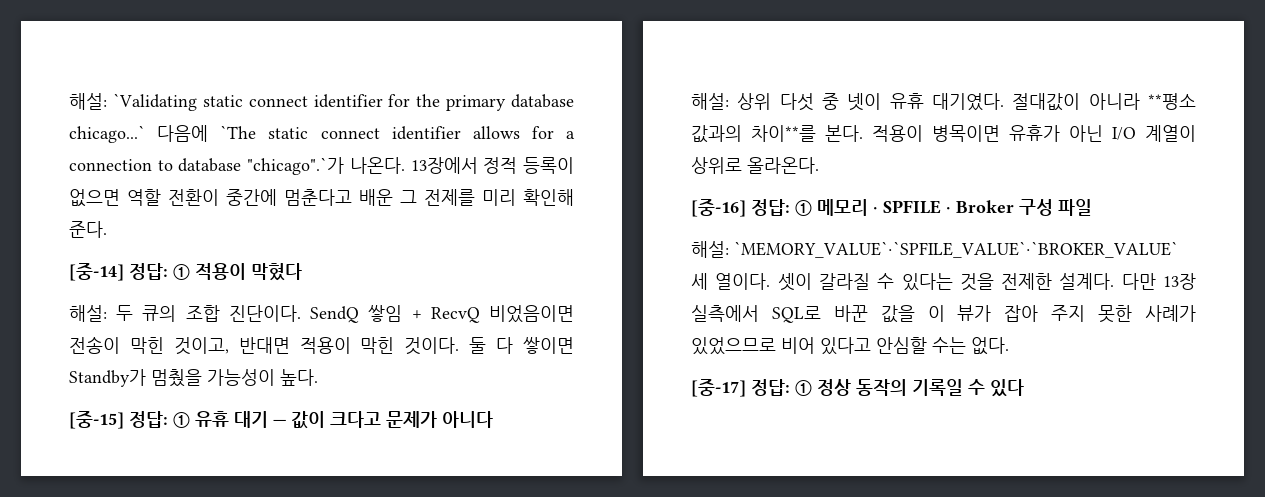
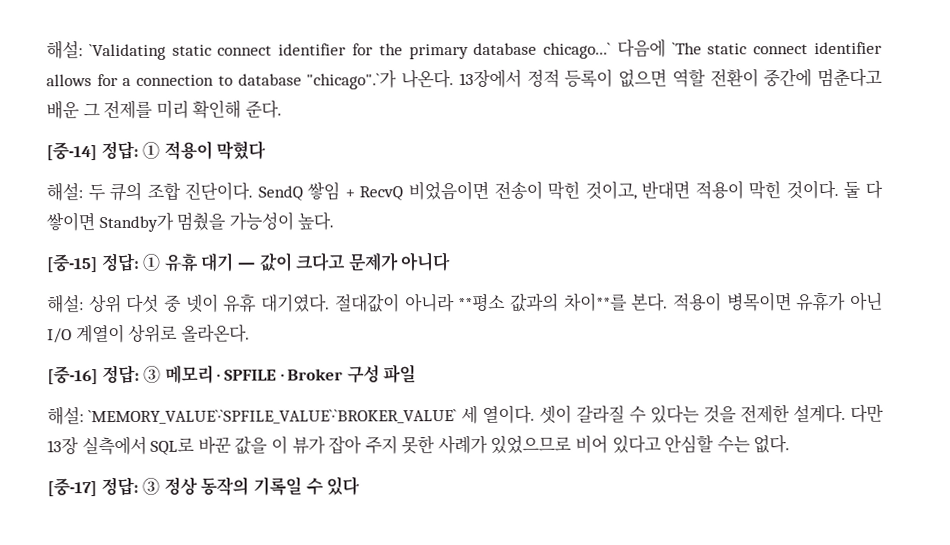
- [중-16] 정답: ① 메모리 · SPFILE · Broker 구성 파일
+ [중-16] 정답: ③ 메모리 · SPFILE · Broker 구성 파일
- [중-17] 정답: ① 정상 동작의 기록일 수 있다
+ [중-17] 정답: ③ 정상 동작의 기록일 수 있다

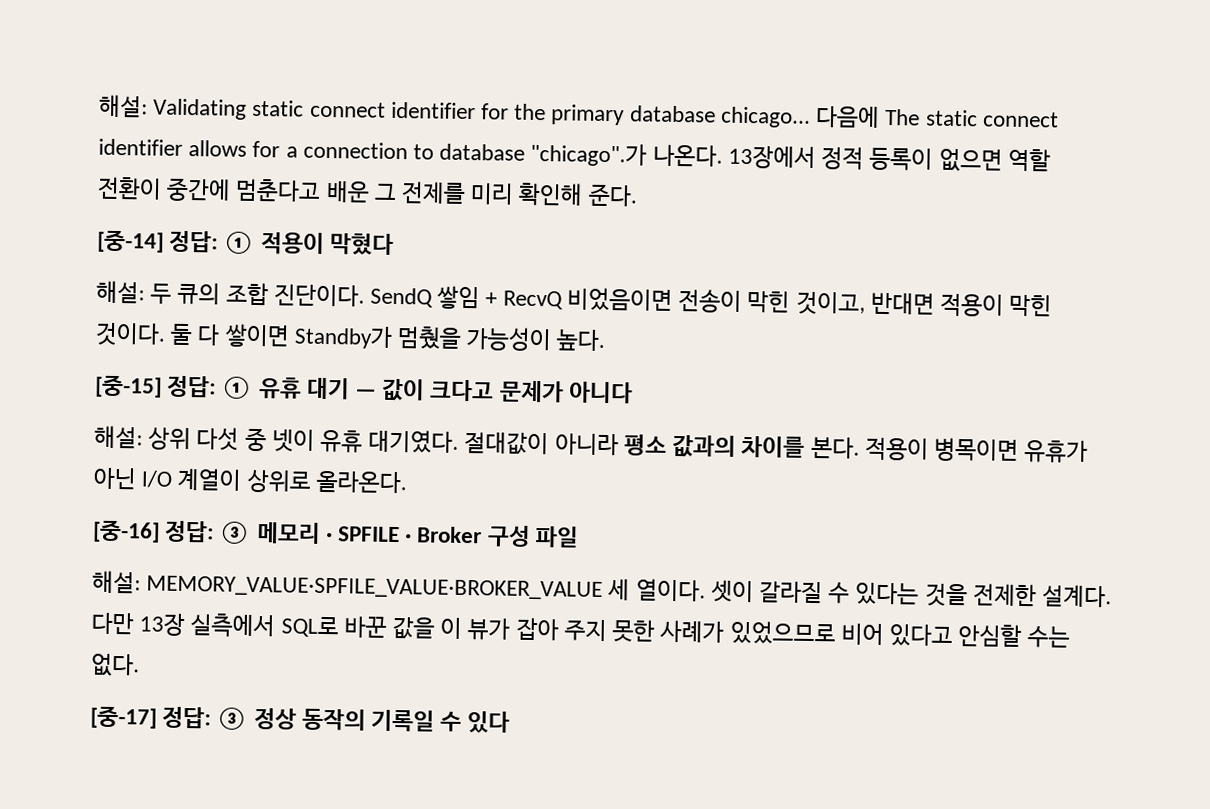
- 해설: `Validating static connect identifier for the primary database chicago...` 다음에 `The static connect identifier allows for a connection to database "chicago".`가 나온다.
+ 해설: Validating static connect identifier for the primary database chicago... 다음에 The static connect identifier allows for a connection to database "chicago".가 나온다.
- 절대값이 아니라 **평소 값과의 차이**를 본다.
+ 절대값이 아니라 평소 값과의 차이를 본다.
- 해설: `MEMORY_VALUE`·`SPFILE_VALUE`·`BROKER_VALUE` 세 열이다.
+ 해설: MEMORY_VALUE·SPFILE_VALUE·BROKER_VALUE 세 열이다.

